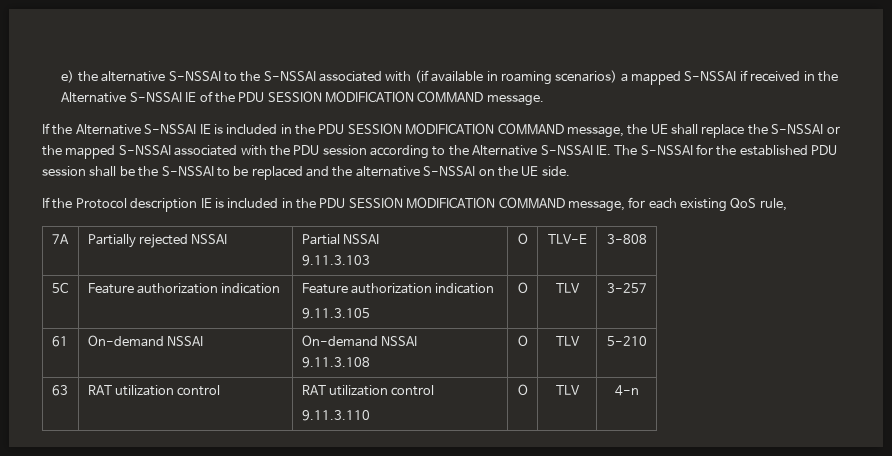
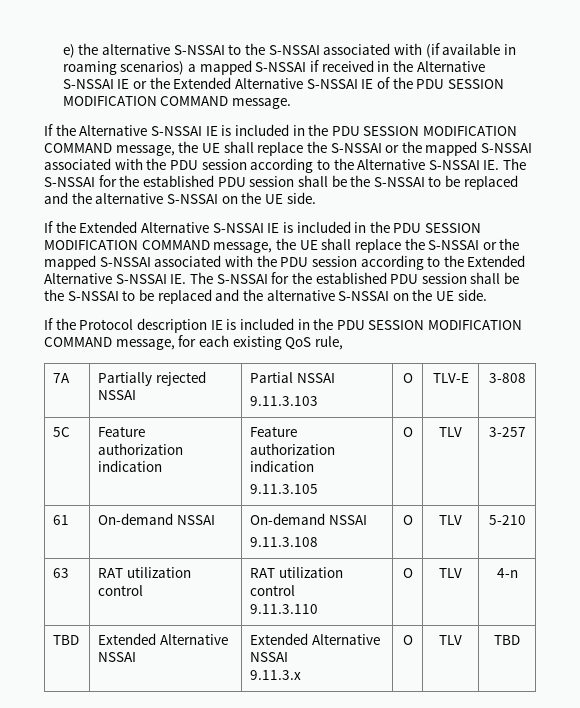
- e) the alternative S-NSSAI to the S-NSSAI associated with (if available in roaming scenarios) a mapped S-NSSAI if received in the Alternative S-NSSAI IE of the PDU SESSION MODIFICATION COMMAND message.
+ e) the alternative S-NSSAI to the S-NSSAI associated with (if available in roaming scenarios) a mapped S-NSSAI if received in the Alternative S-NSSAI IE or the Extended Alternative S-NSSAI IE of the PDU SESSION MODIFICATION COMMAND message.
+ If the Extended Alternative S-NSSAI IE is included in the PDU SESSION MODIFICATION COMMAND message, the UE shall replace the S-NSSAI or the mapped S-NSSAI associated with the PDU session according to the Extended Alternative S-NSSAI IE. The S-NSSAI for the established PDU session shall be the S-NSSAI to be replaced and the alternative S-NSSAI on the UE side.
+ TBD | Extended Alternative NSSAI | Extended Alternative NSSAI
+ 9.11.3.x | O | TLV | TBD

